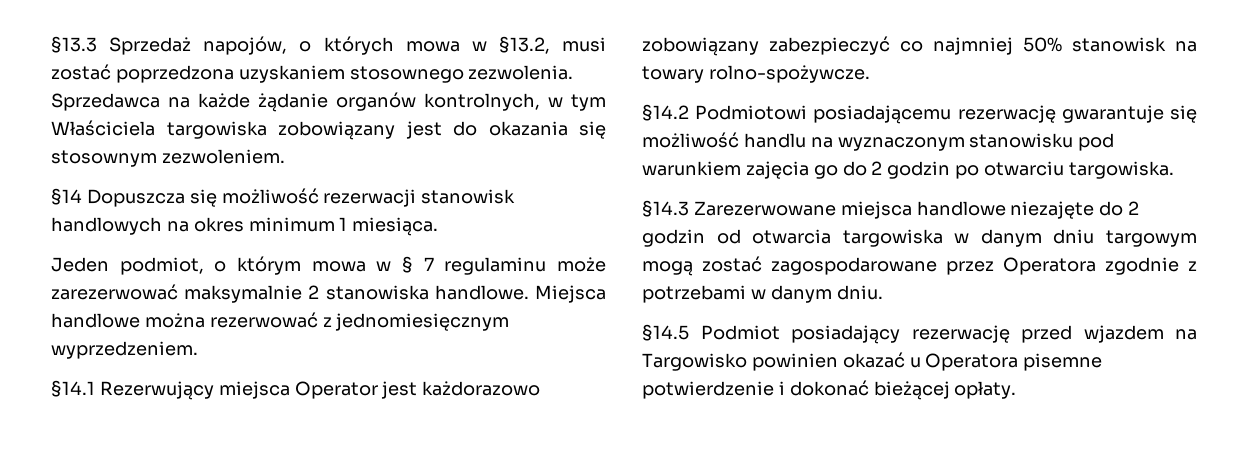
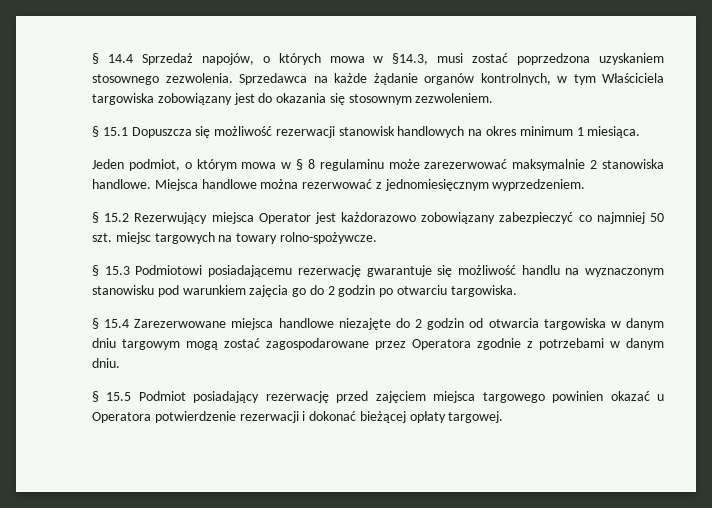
- §13.3 Sprzedaż napojów, o których mowa w §13.2, musi zostać poprzedzona uzyskaniem stosownego zezwolenia.
+ § 14.4 Sprzedaż napojów, o których mowa w §14.3, musi zostać poprzedzona uzyskaniem stosownego zezwolenia.
- §14 Dopuszcza się możliwość rezerwacji stanowisk handlowych na okres minimum 1 miesiąca.
+ § 15.1 Dopuszcza się możliwość rezerwacji stanowisk handlowych na okres minimum 1 miesiąca.
- Jeden podmiot, o którym mowa w § 7 regulaminu może zarezerwować maksymalnie 2 stanowiska handlowe.
+ Jeden podmiot, o którym mowa w § 8 regulaminu może zarezerwować maksymalnie 2 stanowiska handlowe.
- §14.1 Rezerwujący miejsca Operator jest każdorazowo zobowiązany zabezpieczyć co najmniej 50% stanowisk na towary rolno-spożywcze.
+ § 15.2 Rezerwujący miejsca Operator jest każdorazowo zobowiązany zabezpieczyć co najmniej 50 szt. miejsc targowych na towary rolno-spożywcze.
- §14.2 Podmiotowi posiadającemu rezerwację gwarantuje się możliwość handlu na wyznaczonym stanowisku pod warunkiem zajęcia go do 2 godzin po otwarciu targowiska.
+ § 15.3 Podmiotowi posiadającemu rezerwację gwarantuje się możliwość handlu na wyznaczonym stanowisku pod warunkiem zajęcia go do 2 godzin po otwarciu targowiska.
- §14.3 Zarezerwowane miejsca handlowe niezajęte do 2 godzin od otwarcia targowiska w danym dniu targowym mogą zostać zagospodarowane przez Operatora zgodnie z potrzebami w danym dniu.
+ § 15.4 Zarezerwowane miejsca handlowe niezajęte do 2 godzin od otwarcia targowiska w danym dniu targowym mogą zostać zagospodarowane przez Operatora zgodnie z potrzebami w danym dniu.
- §14.5 Podmiot posiadający rezerwację przed wjazdem na Targowisko powinien okazać u Operatora pisemne potwierdzenie i dokonać bieżącej opłaty.
+ § 15.5 Podmiot posiadający rezerwację przed zajęciem miejsca targowego powinien okazać u Operatora potwierdzenie rezerwacji i dokonać bieżącej opłaty targowej.

